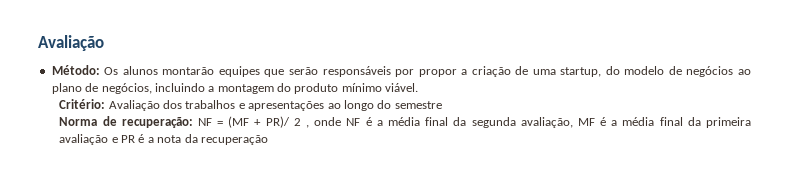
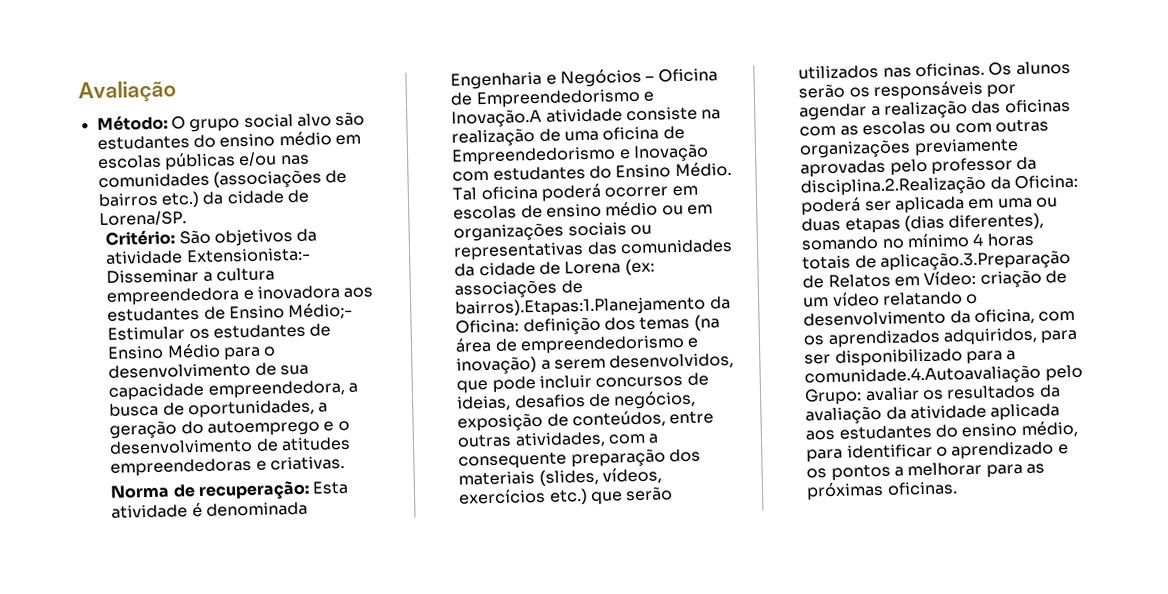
- Método: Os alunos montarão equipes que serão responsáveis por propor a criação de uma startup, do modelo de negócios ao plano de negócios, incluindo a montagem do produto mínimo viável.
- Critério: Avaliação dos trabalhos e apresentações ao longo do semestre
- Norma de recuperação: NF = (MF + PR)/ 2 , onde NF é a média final da segunda avaliação, MF é a média final da primeira avaliação e PR é a nota da recuperação
+ Método: O grupo social alvo são estudantes do ensino médio em escolas públicas e/ou nas comunidades (associações de bairros etc.) da cidade de Lorena/SP.
+ Critério: São objetivos da atividade Extensionista:- Disseminar a cultura empreendedora e inovadora aos estudantes de Ensino Médio;- Estimular os estudantes de Ensino Médio para o desenvolvimento de sua capacidade empreendedora, a busca de oportunidades, a geração do autoemprego e o desenvolvimento de atitudes empreendedoras e criativas.
+ Norma de recuperação: Esta atividade é denominada Engenharia e Negócios – Oficina de Empreendedorismo e Inovação.A atividade consiste na realização de uma oficina de Empreendedorismo e Inovação com estudantes do Ensino Médio. Tal oficina poderá ocorrer em escolas de ensino médio ou em organizações sociais ou representativas das comunidades da cidade de Lorena (ex: associações de bairros).Etapas:1.Planejamento da Oficina: definição dos temas (na área de empreendedorismo e inovação) a serem desenvolvidos, que pode incluir concursos de ideias, desafios de negócios, exposição de conteúdos, entre outras atividades, com a consequente preparação dos materiais (slides, vídeos, exercícios etc.) que serão utilizados nas oficinas. Os alunos serão os responsáveis por agendar a realização das oficinas com as escolas ou com outras organizações previamente aprovadas pelo professor da disciplina.2.Realização da Oficina: poderá ser aplicada em uma ou duas etapas (dias diferentes), somando no mínimo 4 horas totais de aplicação.3.Preparação de Relatos em Vídeo: criação de um vídeo relatando o desenvolvimento da oficina, com os aprendizados adquiridos, para ser disponibilizado para a comunidade.4.Autoavaliação pelo Grupo: avaliar os resultados da avaliação da atividade aplicada aos estudantes do ensino médio, para identificar o aprendizado e os pontos a melhorar para as próximas oficinas.

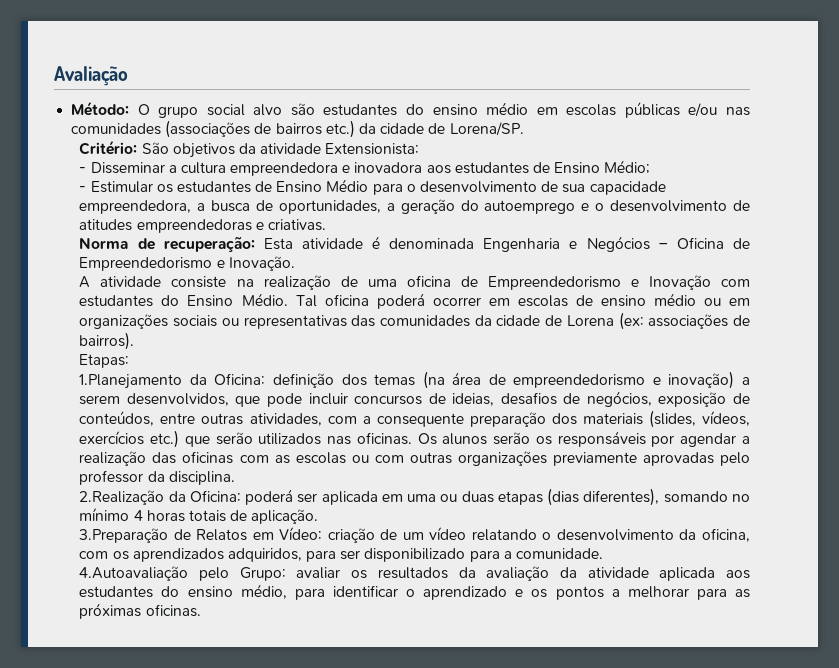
- Critério: São objetivos da atividade Extensionista:- Disseminar a cultura empreendedora e inovadora aos estudantes de Ensino Médio;- Estimular os estudantes de Ensino Médio para o desenvolvimento de sua capacidade empreendedora, a busca de oportunidades, a geração do autoemprego e o desenvolvimento de atitudes empreendedoras e criativas.
+ Critério: São objetivos da atividade Extensionista:
+ - Disseminar a cultura empreendedora e inovadora aos estudantes de Ensino Médio;
+ - Estimular os estudantes de Ensino Médio para o desenvolvimento de sua capacidade empreendedora, a busca de oportunidades, a geração do autoemprego e o desenvolvimento de atitudes empreendedoras e criativas.
- Norma de recuperação: Esta atividade é denominada Engenharia e Negócios – Oficina de Empreendedorismo e Inovação.A atividade consiste na realização de uma oficina de Empreendedorismo e Inovação com estudantes do Ensino Médio.
+ Norma de recuperação: Esta atividade é denominada Engenharia e Negócios – Oficina de Empreendedorismo e Inovação.
+ A atividade consiste na realização de uma oficina de Empreendedorismo e Inovação com estudantes do Ensino Médio.
- associações de bairros).Etapas:1.Planejamento da Oficina:
+ associações de bairros).
+ Etapas:
+ 1.Planejamento da Oficina:
- Os alunos serão os responsáveis por agendar a realização das oficinas com as escolas ou com outras organizações previamente aprovadas pelo professor da disciplina.2.Realização da Oficina:
+ Os alunos serão os responsáveis por agendar a realização das oficinas com as escolas ou com outras organizações previamente aprovadas pelo professor da disciplina.
+ 2.Realização da Oficina:
- poderá ser aplicada em uma ou duas etapas (dias diferentes), somando no mínimo 4 horas totais de aplicação.3.Preparação de Relatos em Vídeo:
+ poderá ser aplicada em uma ou duas etapas (dias diferentes), somando no mínimo 4 horas totais de aplicação.
+ 3.Preparação de Relatos em Vídeo:
- criação de um vídeo relatando o desenvolvimento da oficina, com os aprendizados adquiridos, para ser disponibilizado para a comunidade.4.Autoavaliação pelo Grupo:
+ criação de um vídeo relatando o desenvolvimento da oficina, com os aprendizados adquiridos, para ser disponibilizado para a comunidade.
+ 4.Autoavaliação pelo Grupo:

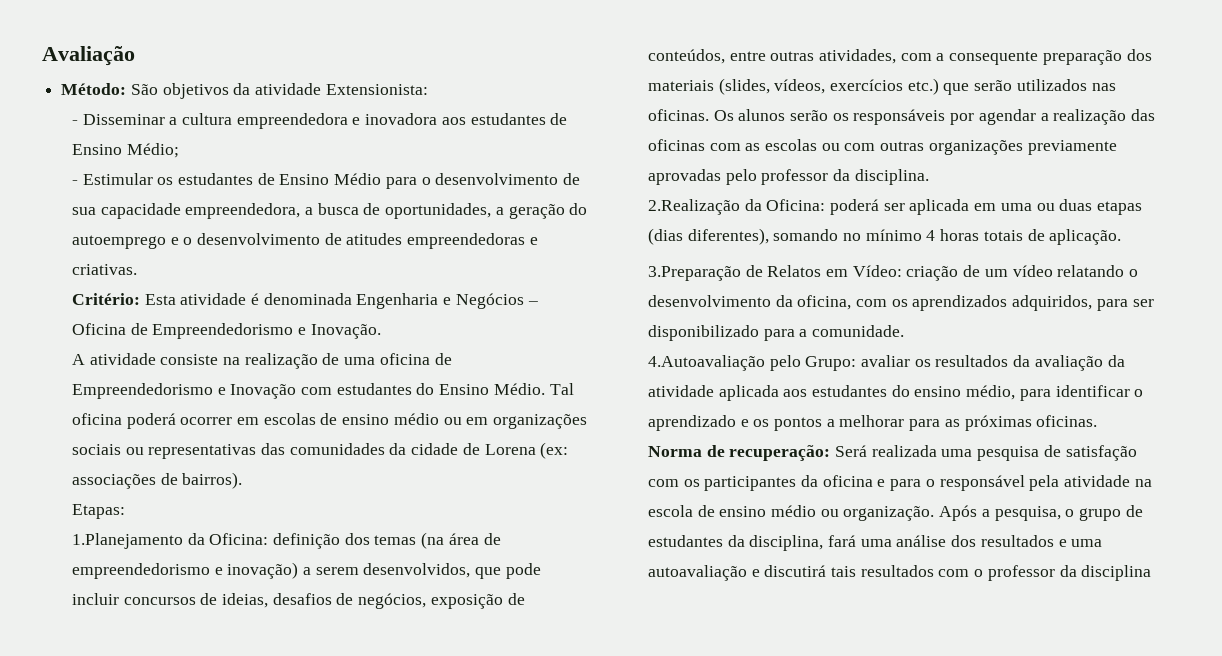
- Método: O grupo social alvo são estudantes do ensino médio em escolas públicas e/ou nas comunidades (associações de bairros etc.) da cidade de Lorena/SP.
- Critério: São objetivos da atividade Extensionista:
+ Método: São objetivos da atividade Extensionista:
- Norma de recuperação: Esta atividade é denominada Engenharia e Negócios – Oficina de Empreendedorismo e Inovação.
+ Critério: Esta atividade é denominada Engenharia e Negócios – Oficina de Empreendedorismo e Inovação.
+ Norma de recuperação: Será realizada uma pesquisa de satisfação com os participantes da oficina e para o responsável pela atividade na escola de ensino médio ou organização. Após a pesquisa, o grupo de estudantes da disciplina, fará uma análise dos resultados e uma autoavaliação e discutirá tais resultados com o professor da disciplina

